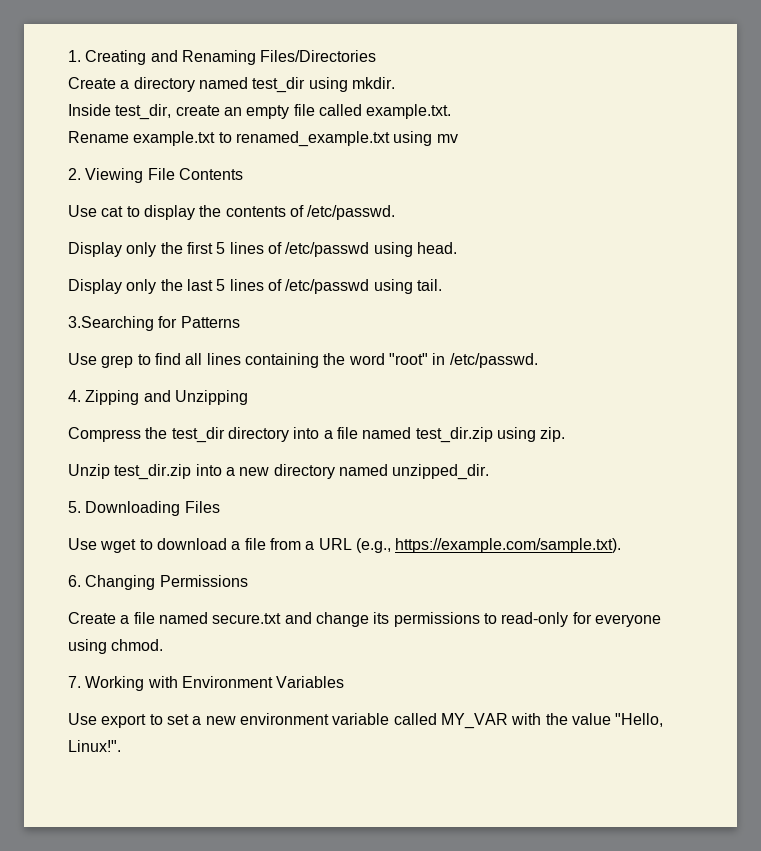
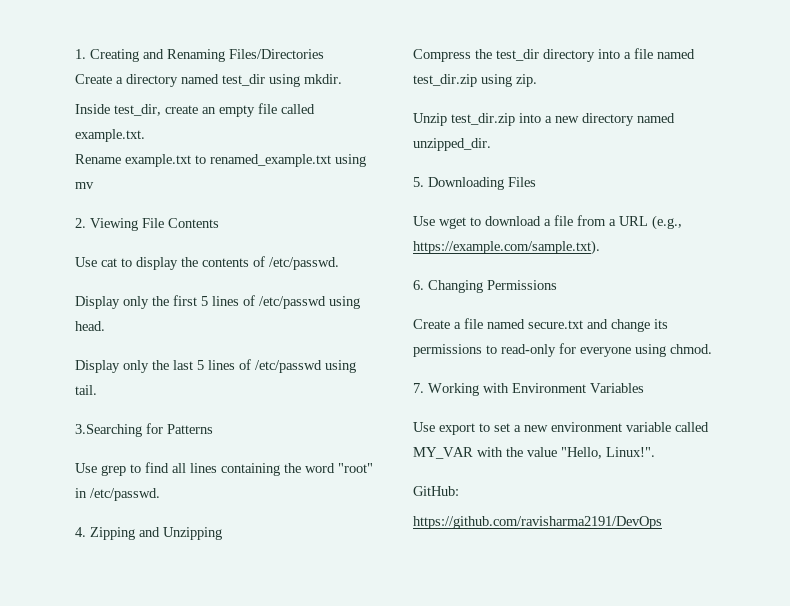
+ GitHub:
+ https://github.com/ravisharma2191/DevOps

